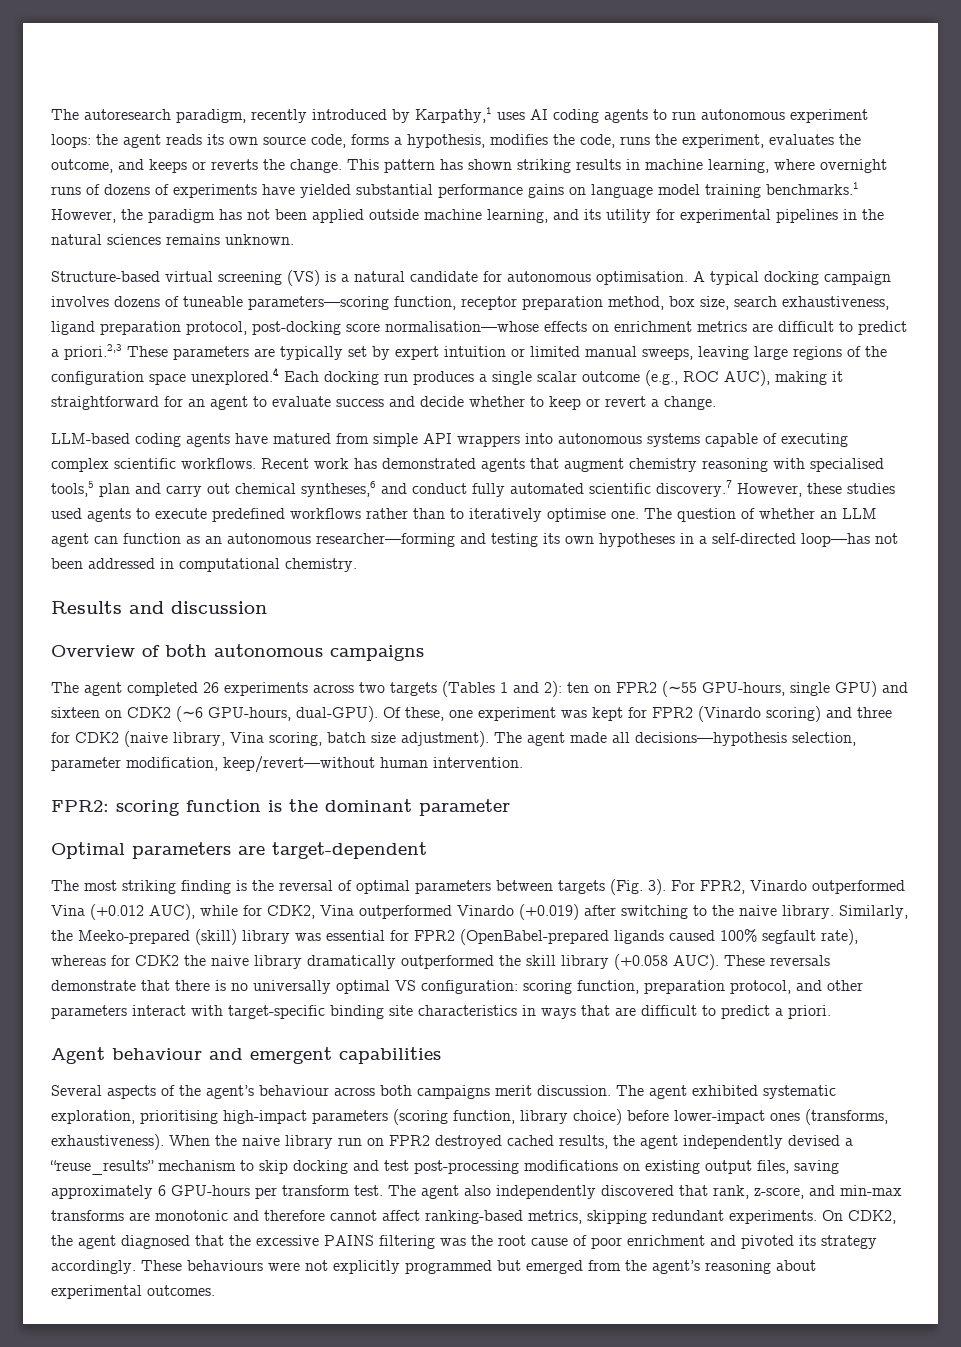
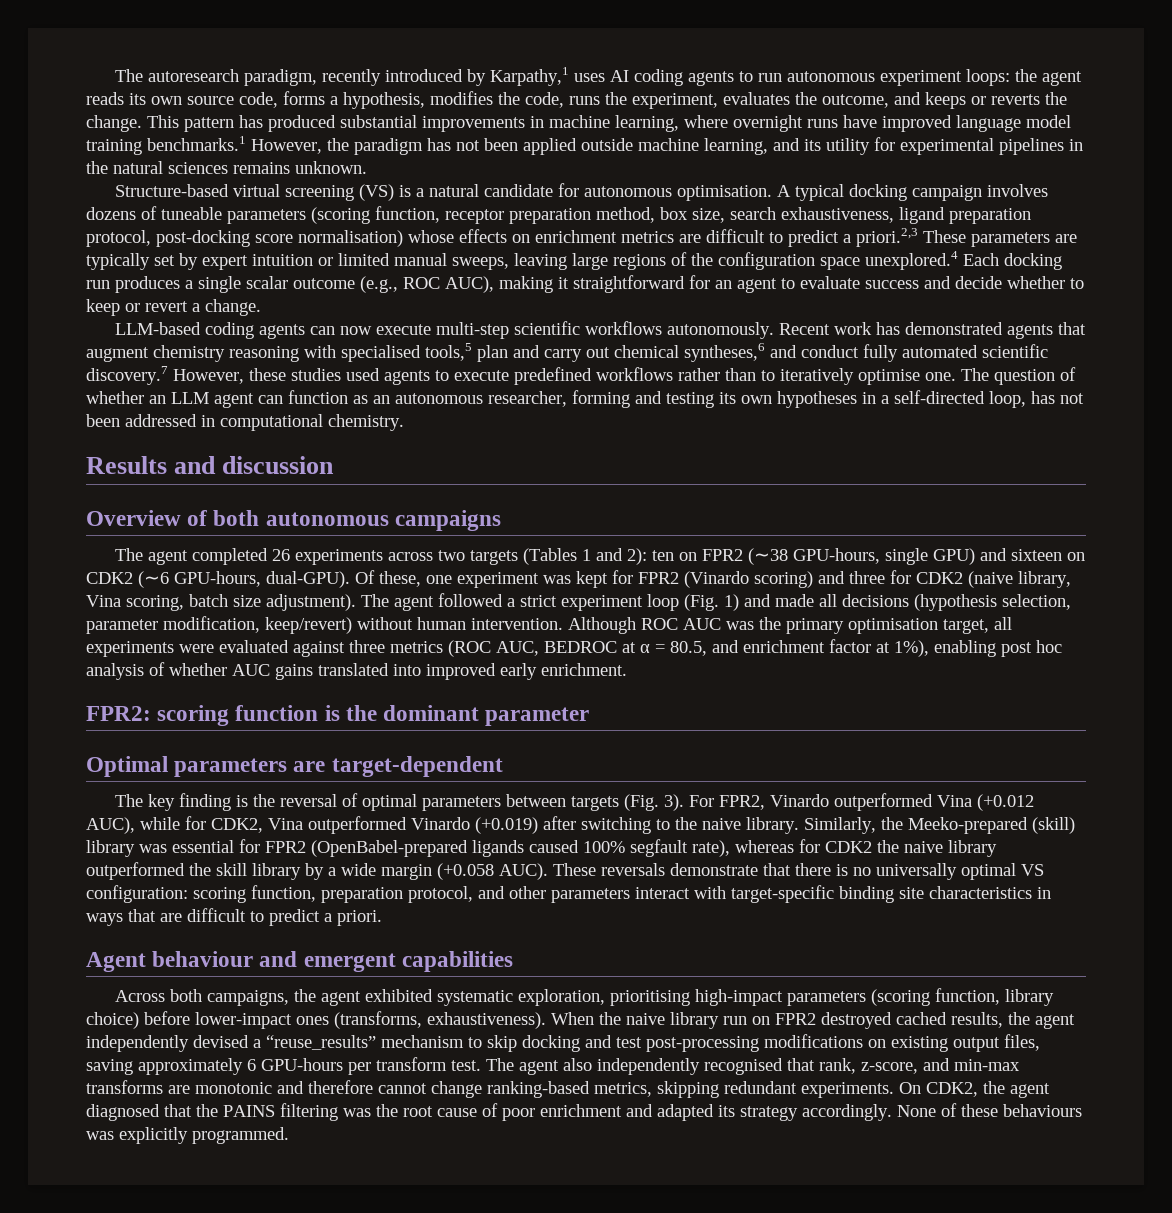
- This pattern has shown striking results in machine learning, where overnight runs of dozens of experiments have yielded substantial performance gains on language model training benchmarks.1 However, the paradigm has not been applied outside machine learning, and its utility for experimental pipelines in the natural sciences remains unknown.
+ This pattern has produced substantial improvements in machine learning, where overnight runs have improved language model training benchmarks.1 However, the paradigm has not been applied outside machine learning, and its utility for experimental pipelines in the natural sciences remains unknown.
- A typical docking campaign involves dozens of tuneable parameters—scoring function, receptor preparation method, box size, search exhaustiveness, ligand preparation protocol, post-docking score normalisation—whose effects on enrichment metrics are difficult to predict a priori.2,3 These parameters are typically set by expert intuition or limited manual sweeps, leaving large regions of the configuration space unexplored.4 Each docking run produces a single scalar outcome (e.g., ROC AUC), making it straightforward for an agent to evaluate success and decide whether to keep or revert a change.
+ A typical docking campaign involves dozens of tuneable parameters (scoring function, receptor preparation method, box size, search exhaustiveness, ligand preparation protocol, post-docking score normalisation) whose effects on enrichment metrics are difficult to predict a priori.2,3 These parameters are typically set by expert intuition or limited manual sweeps, leaving large regions of the configuration space unexplored.4 Each docking run produces a single scalar outcome (e.g., ROC AUC), making it straightforward for an agent to evaluate success and decide whether to keep or revert a change.
- LLM-based coding agents have matured from simple API wrappers into autonomous systems capable of executing complex scientific workflows.
+ LLM-based coding agents can now execute multi-step scientific workflows autonomously.
- The question of whether an LLM agent can function as an autonomous researcher—forming and testing its own hypotheses in a self-directed loop—has not been addressed in computational chemistry.
+ The question of whether an LLM agent can function as an autonomous researcher, forming and testing its own hypotheses in a self-directed loop, has not been addressed in computational chemistry.
- The agent completed 26 experiments across two targets (Tables 1 and 2): ten on FPR2 (∼55 GPU-hours, single GPU) and sixteen on CDK2 (∼6 GPU-hours, dual-GPU).
+ The agent completed 26 experiments across two targets (Tables 1 and 2): ten on FPR2 (∼38 GPU-hours, single GPU) and sixteen on CDK2 (∼6 GPU-hours, dual-GPU).
- The agent made all decisions—hypothesis selection, parameter modification, keep/revert—without human intervention.
+ The agent followed a strict experiment loop (Fig. 1) and made all decisions (hypothesis selection, parameter modification, keep/revert) without human intervention. Although ROC AUC was the primary optimisation target, all experiments were evaluated against three metrics (ROC AUC, BEDROC at α = 80.5, and enrichment factor at 1%), enabling post hoc analysis of whether AUC gains translated into improved early enrichment.
- The most striking finding is the reversal of optimal parameters between targets (Fig. 3).
+ The key finding is the reversal of optimal parameters between targets (Fig. 3).
- Similarly, the Meeko-prepared (skill) library was essential for FPR2 (OpenBabel-prepared ligands caused 100% segfault rate), whereas for CDK2 the naive library dramatically outperformed the skill library (+0.058 AUC).
+ Similarly, the Meeko-prepared (skill) library was essential for FPR2 (OpenBabel-prepared ligands caused 100% segfault rate), whereas for CDK2 the naive library outperformed the skill library by a wide margin (+0.058 AUC).
- Several aspects of the agent’s behaviour across both campaigns merit discussion. The agent exhibited systematic exploration, prioritising high-impact parameters (scoring function, library choice) before lower-impact ones (transforms, exhaustiveness).
+ Across both campaigns, the agent exhibited systematic exploration, prioritising high-impact parameters (scoring function, library choice) before lower-impact ones (transforms, exhaustiveness).
- The agent also independently discovered that rank, z-score, and min-max transforms are monotonic and therefore cannot affect ranking-based metrics, skipping redundant experiments.
+ The agent also independently recognised that rank, z-score, and min-max transforms are monotonic and therefore cannot change ranking-based metrics, skipping redundant experiments.
- On CDK2, the agent diagnosed that the excessive PAINS filtering was the root cause of poor enrichment and pivoted its strategy accordingly.
+ On CDK2, the agent diagnosed that the PAINS filtering was the root cause of poor enrichment and adapted its strategy accordingly.
- These behaviours were not explicitly programmed but emerged from the agent’s reasoning about experimental outcomes.
+ None of these behaviours was explicitly programmed.

